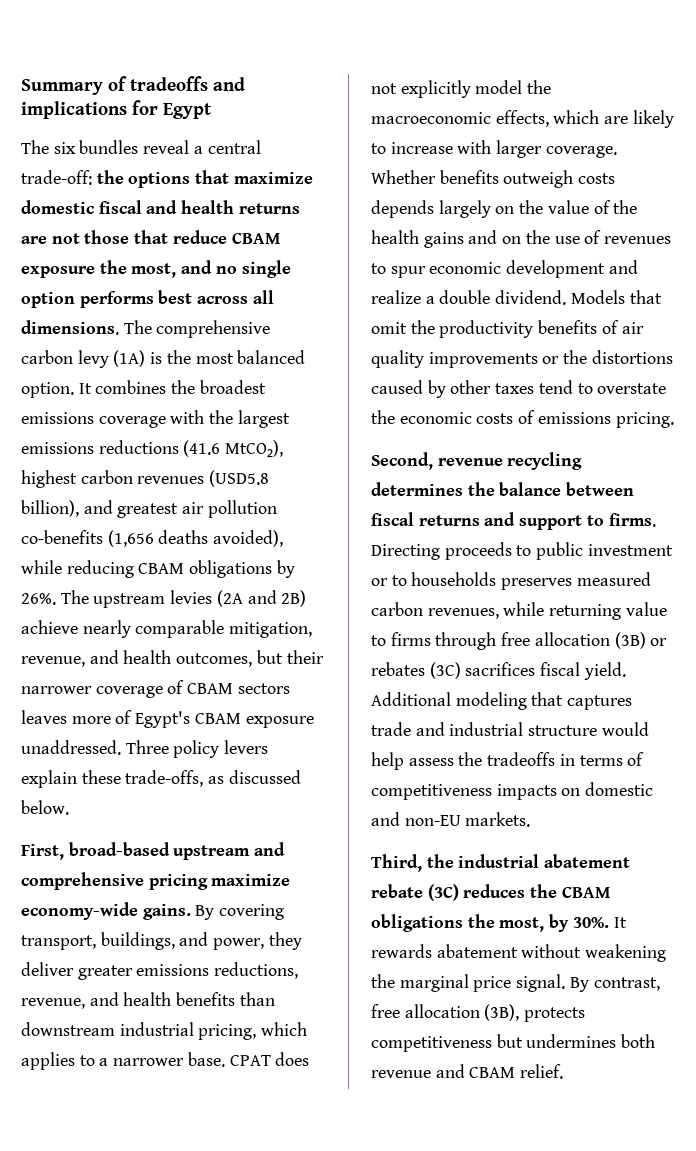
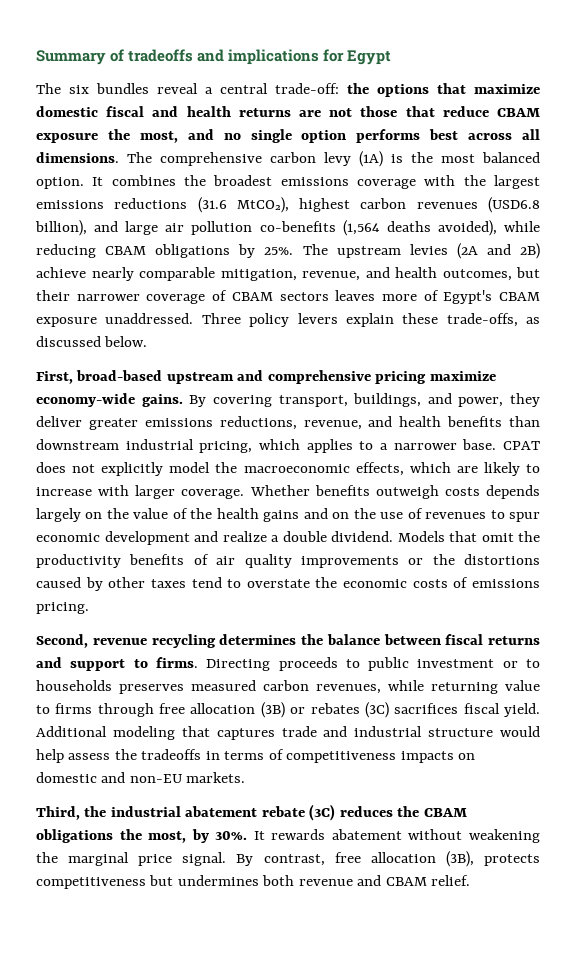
- It combines the broadest emissions coverage with the largest emissions reductions (41.6 MtCO₂), highest carbon revenues (USD5.8 billion), and greatest air pollution co-benefits (1,656 deaths avoided), while reducing CBAM obligations by 26%.
+ It combines the broadest emissions coverage with the largest emissions reductions (31.6 MtCO₂), highest carbon revenues (USD6.8 billion), and large air pollution co-benefits (1,564 deaths avoided), while reducing CBAM obligations by 25%.

